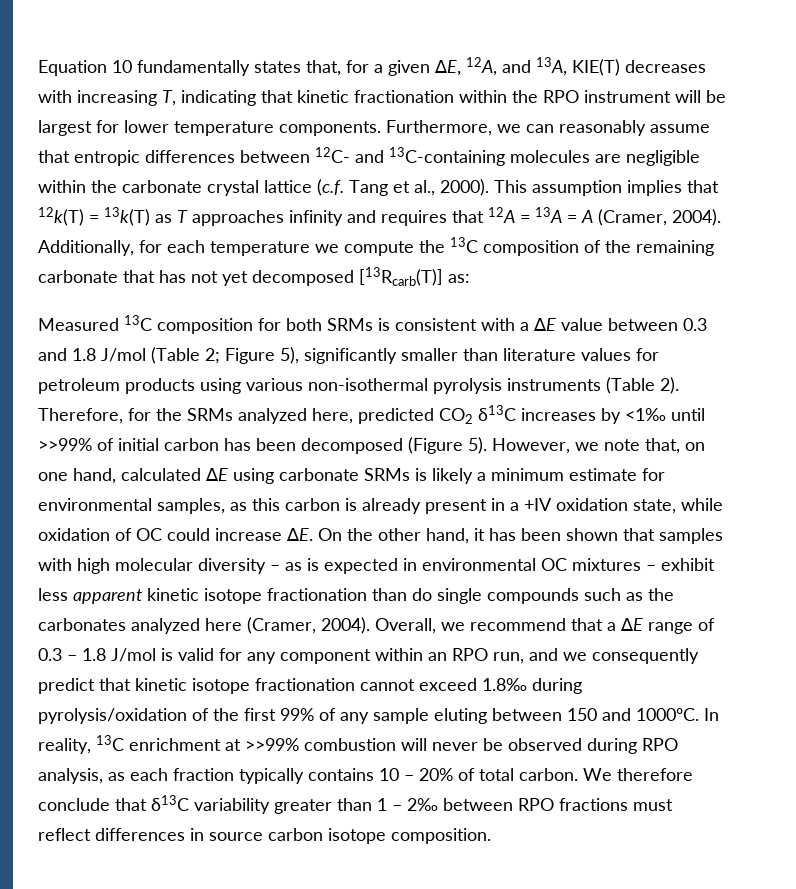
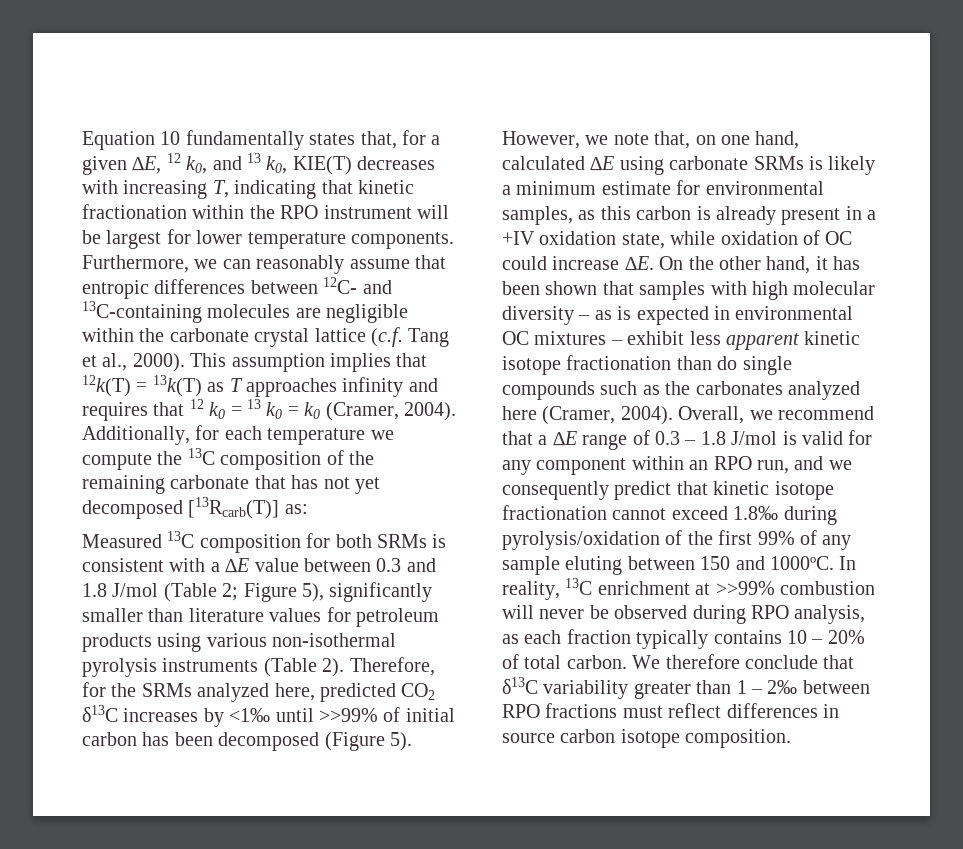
- Equation 10 fundamentally states that, for a given ∆E, 12A, and 13A, KIE(T) decreases with increasing T, indicating that kinetic fractionation within the RPO instrument will be largest for lower temperature components.
+ Equation 10 fundamentally states that, for a given ∆E, 12 k0, and 13 k0, KIE(T) decreases with increasing T, indicating that kinetic fractionation within the RPO instrument will be largest for lower temperature components.
- This assumption implies that 12k(T) = 13k(T) as T approaches infinity and requires that 12A = 13A = A (Cramer, 2004).
+ This assumption implies that 12k(T) = 13k(T) as T approaches infinity and requires that 12 k0 = 13 k0 = k0 (Cramer, 2004).

